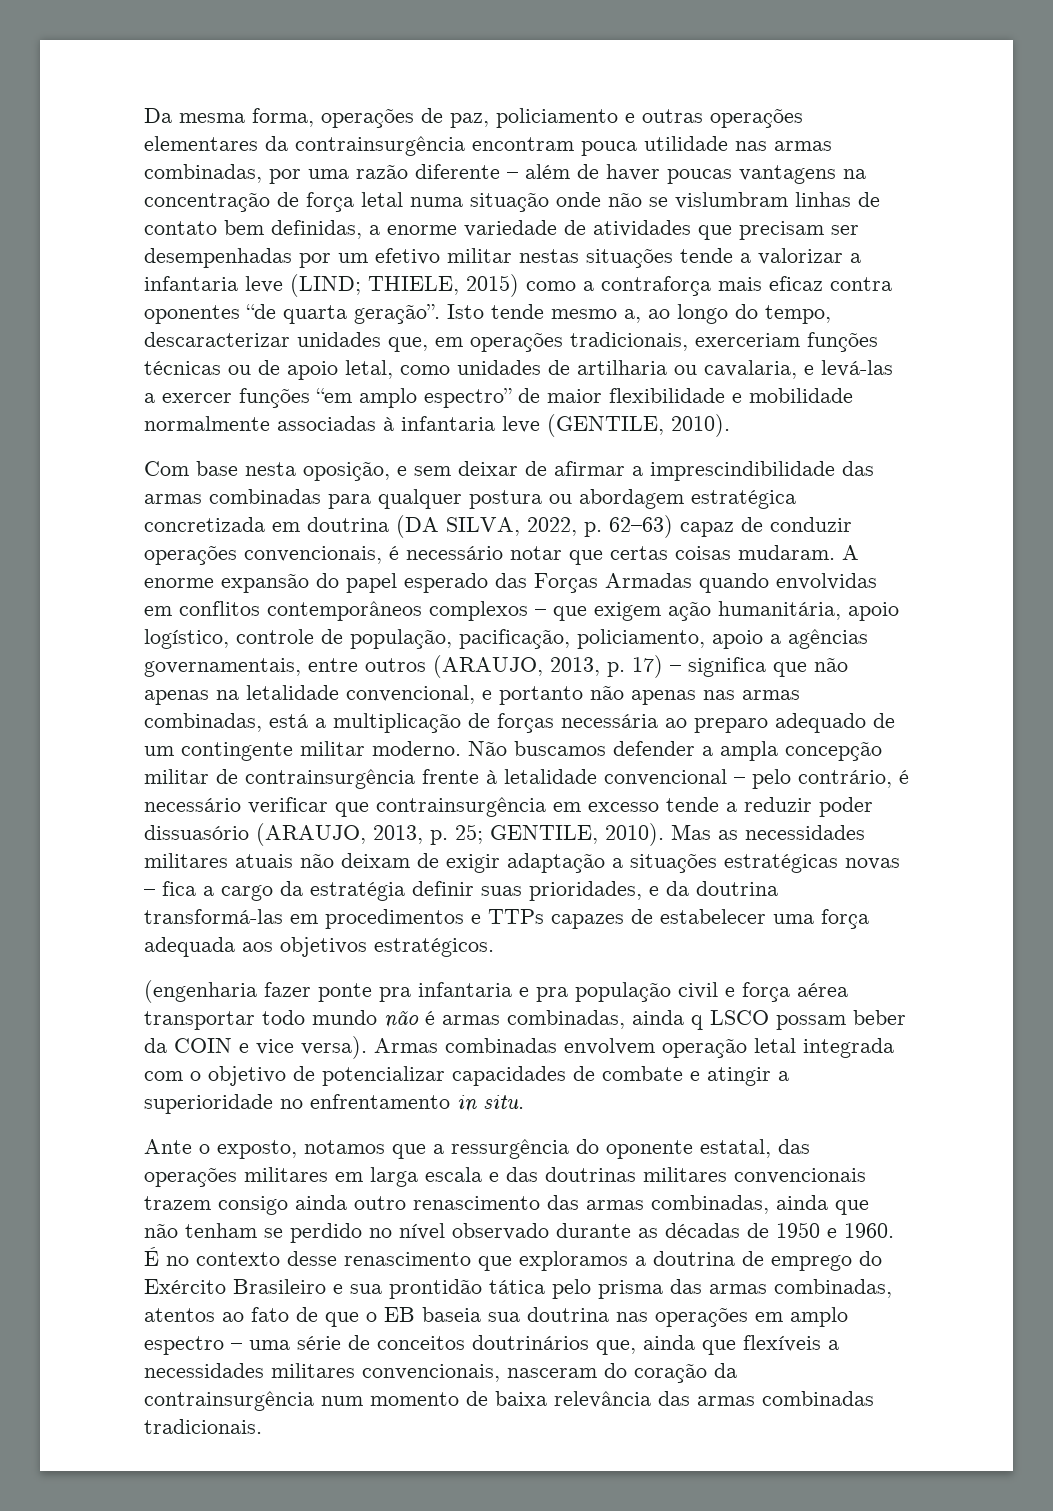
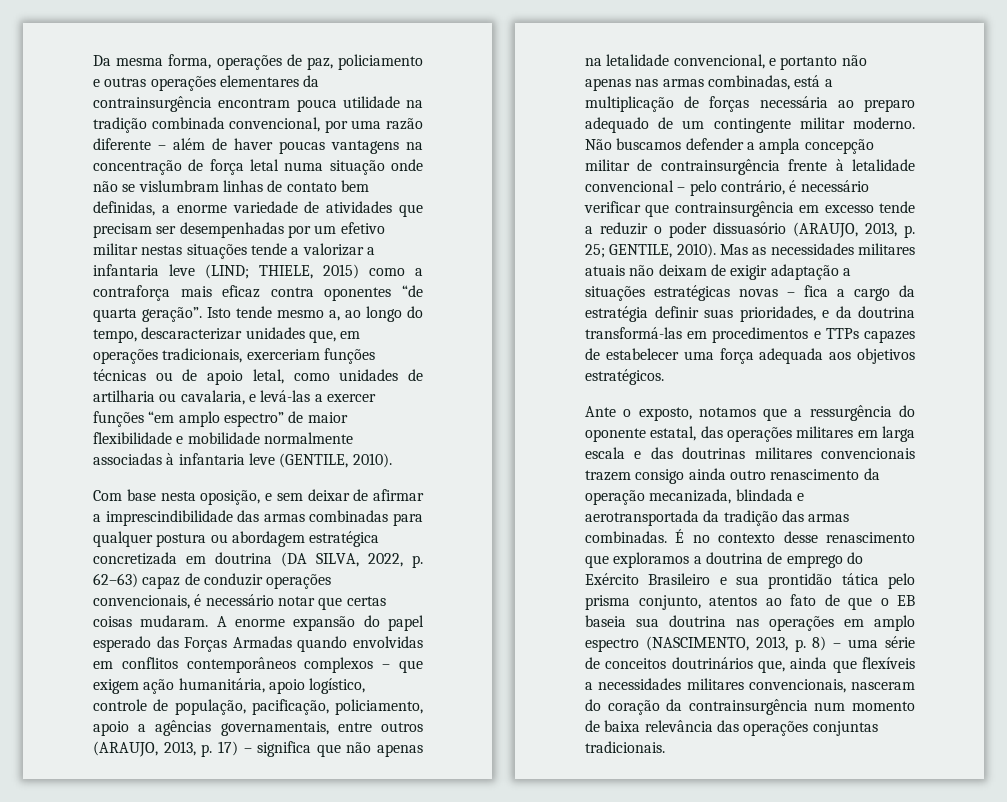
- Da mesma forma, operações de paz, policiamento e outras operações elementares da contrainsurgência encontram pouca utilidade nas armas combinadas, por uma razão diferente – além de haver poucas vantagens na concentração de força letal numa situação onde não se vislumbram linhas de contato bem definidas, a enorme variedade de atividades que precisam ser desempenhadas por um efetivo militar nestas situações tende a valorizar a infantaria leve (LIND;
+ Da mesma forma, operações de paz, policiamento e outras operações elementares da contrainsurgência encontram pouca utilidade na tradição combinada convencional, por uma razão diferente – além de haver poucas vantagens na concentração de força letal numa situação onde não se vislumbram linhas de contato bem definidas, a enorme variedade de atividades que precisam ser desempenhadas por um efetivo militar nestas situações tende a valorizar a infantaria leve (LIND;
- Não buscamos defender a ampla concepção militar de contrainsurgência frente à letalidade convencional – pelo contrário, é necessário verificar que contrainsurgência em excesso tende a reduzir poder dissuasório (ARAUJO, 2013, p. 25; GENTILE, 2010).
+ Não buscamos defender a ampla concepção militar de contrainsurgência frente à letalidade convencional – pelo contrário, é necessário verificar que contrainsurgência em excesso tende a reduzir o poder dissuasório (ARAUJO, 2013, p. 25; GENTILE, 2010).
- (engenharia fazer ponte pra infantaria e pra população civil e força aérea transportar todo mundo não é armas combinadas, ainda q LSCO possam beber da COIN e vice versa). Armas combinadas envolvem operação letal integrada com o objetivo de potencializar capacidades de combate e atingir a superioridade no enfrentamento in situ.
- Ante o exposto, notamos que a ressurgência do oponente estatal, das operações militares em larga escala e das doutrinas militares convencionais trazem consigo ainda outro renascimento das armas combinadas, ainda que não tenham se perdido no nível observado durante as décadas de 1950 e 1960.
+ Ante o exposto, notamos que a ressurgência do oponente estatal, das operações militares em larga escala e das doutrinas militares convencionais trazem consigo ainda outro renascimento da operação mecanizada, blindada e aerotransportada da tradição das armas combinadas.
- É no contexto desse renascimento que exploramos a doutrina de emprego do Exército Brasileiro e sua prontidão tática pelo prisma das armas combinadas, atentos ao fato de que o EB baseia sua doutrina nas operações em amplo espectro – uma série de conceitos doutrinários que, ainda que flexíveis a necessidades militares convencionais, nasceram do coração da contrainsurgência num momento de baixa relevância das armas combinadas tradicionais.
+ É no contexto desse renascimento que exploramos a doutrina de emprego do Exército Brasileiro e sua prontidão tática pelo prisma conjunto, atentos ao fato de que o EB baseia sua doutrina nas operações em amplo espectro (NASCIMENTO, 2013, p. 8) – uma série de conceitos doutrinários que, ainda que flexíveis a necessidades militares convencionais, nasceram do coração da contrainsurgência num momento de baixa relevância das operações conjuntas tradicionais.

